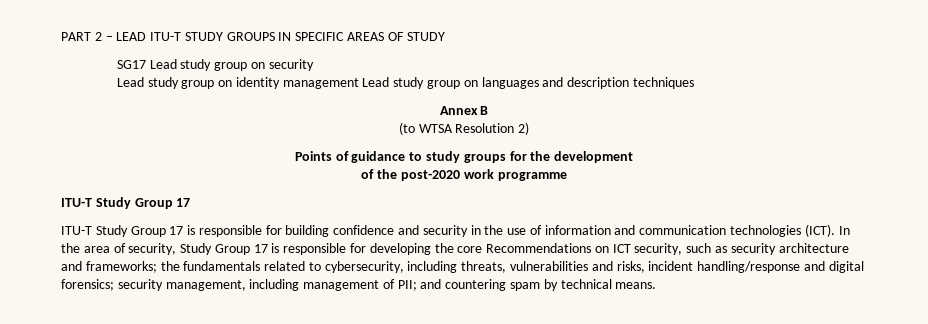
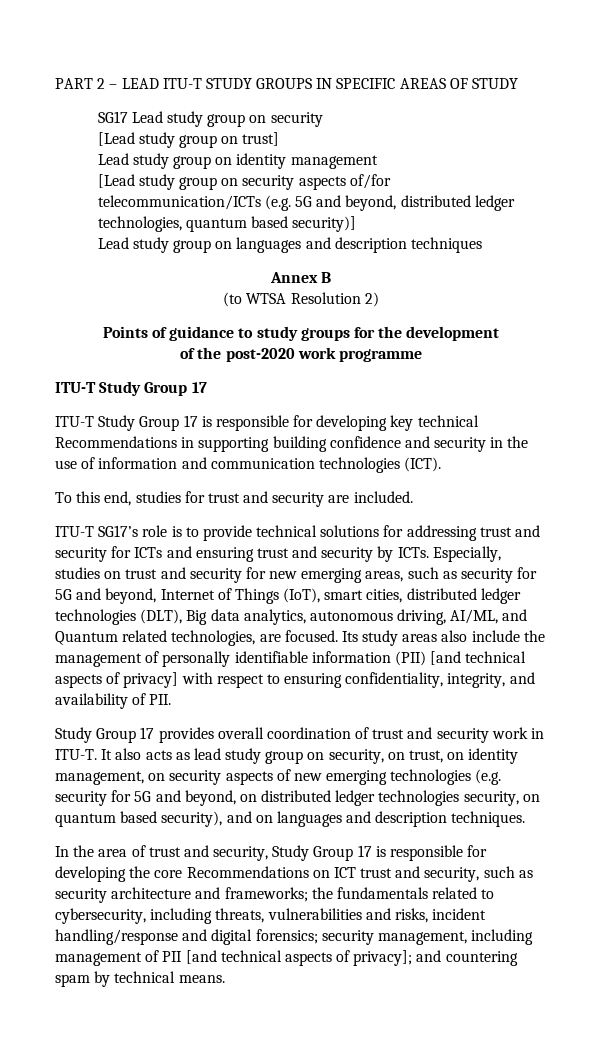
+ [Lead study group on trust]
- Lead study group on identity management Lead study group on languages and description techniques
+ Lead study group on identity management
+ [Lead study group on security aspects of/for telecommunication/ICTs (e.g. 5G and beyond, distributed ledger technologies, quantum based security)]
+ Lead study group on languages and description techniques
- ITU-T Study Group 17 is responsible for building confidence and security in the use of information and communication technologies (ICT). In the area of security, Study Group 17 is responsible for developing the core Recommendations on ICT security, such as security architecture and frameworks;
+ ITU-T Study Group 17 is responsible for developing key technical Recommendations in supporting building confidence and security in the use of information and communication technologies (ICT).
+ To this end, studies for trust and security are included.
+ ITU-T SG17’s role is to provide technical solutions for addressing trust and security for ICTs and ensuring trust and security by ICTs. Especially, studies on trust and security for new emerging areas, such as security for 5G and beyond, Internet of Things (IoT), smart cities, distributed ledger technologies (DLT), Big data analytics, autonomous driving, AI/ML, and Quantum related technologies, are focused. Its study areas also include the management of personally identifiable information (PII) [and technical aspects of privacy] with respect to ensuring confidentiality, integrity, and availability of PII.
+ Study Group 17 provides overall coordination of trust and security work in ITU-T. It also acts as lead study group on security, on trust, on identity management, on security aspects of new emerging technologies (e.g. security for 5G and beyond, on distributed ledger technologies security, on quantum based security), and on languages and description techniques.
+ In the area of trust and security, Study Group 17 is responsible for developing the core Recommendations on ICT trust and security, such as security architecture and frameworks;
- security management, including management of PII;
+ security management, including management of PII [and technical aspects of privacy];

